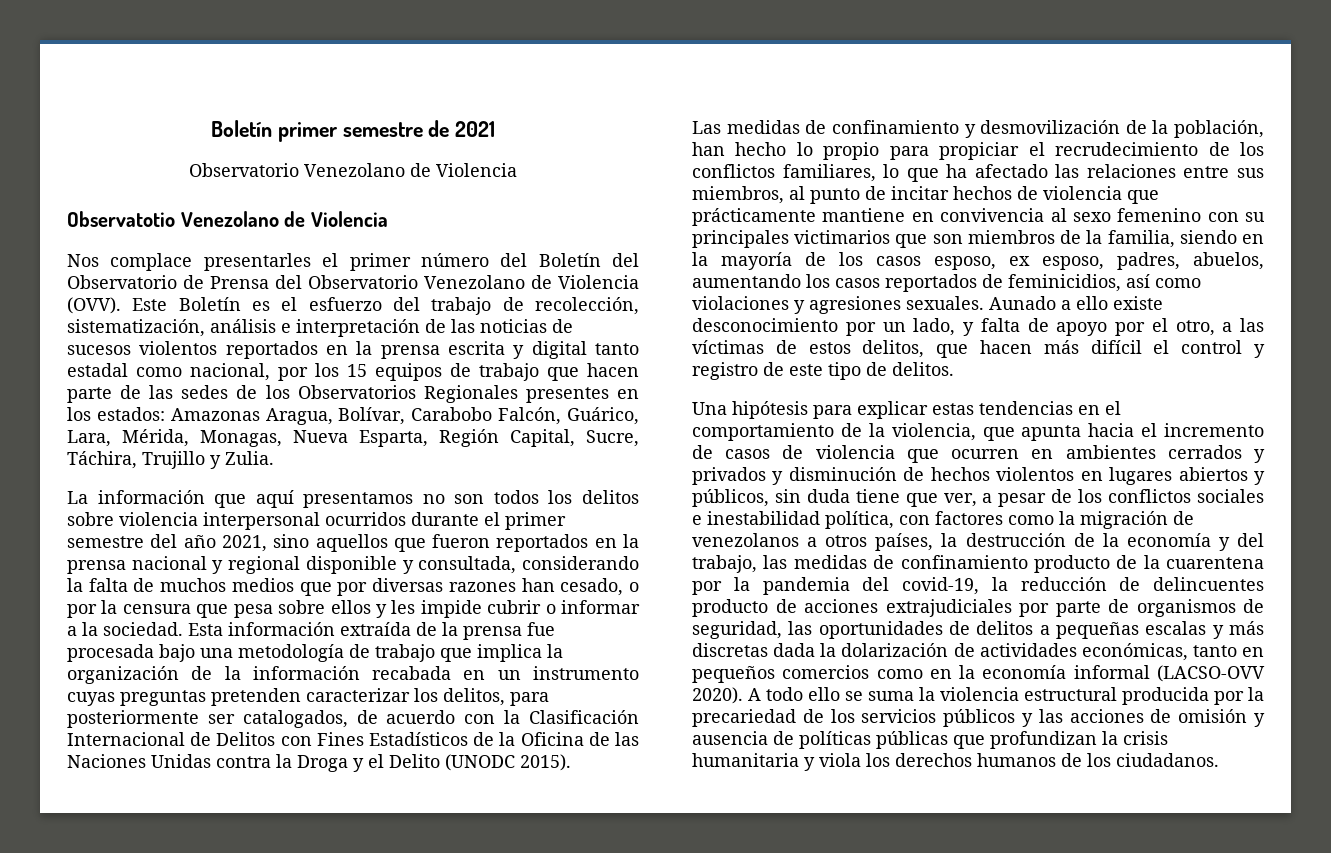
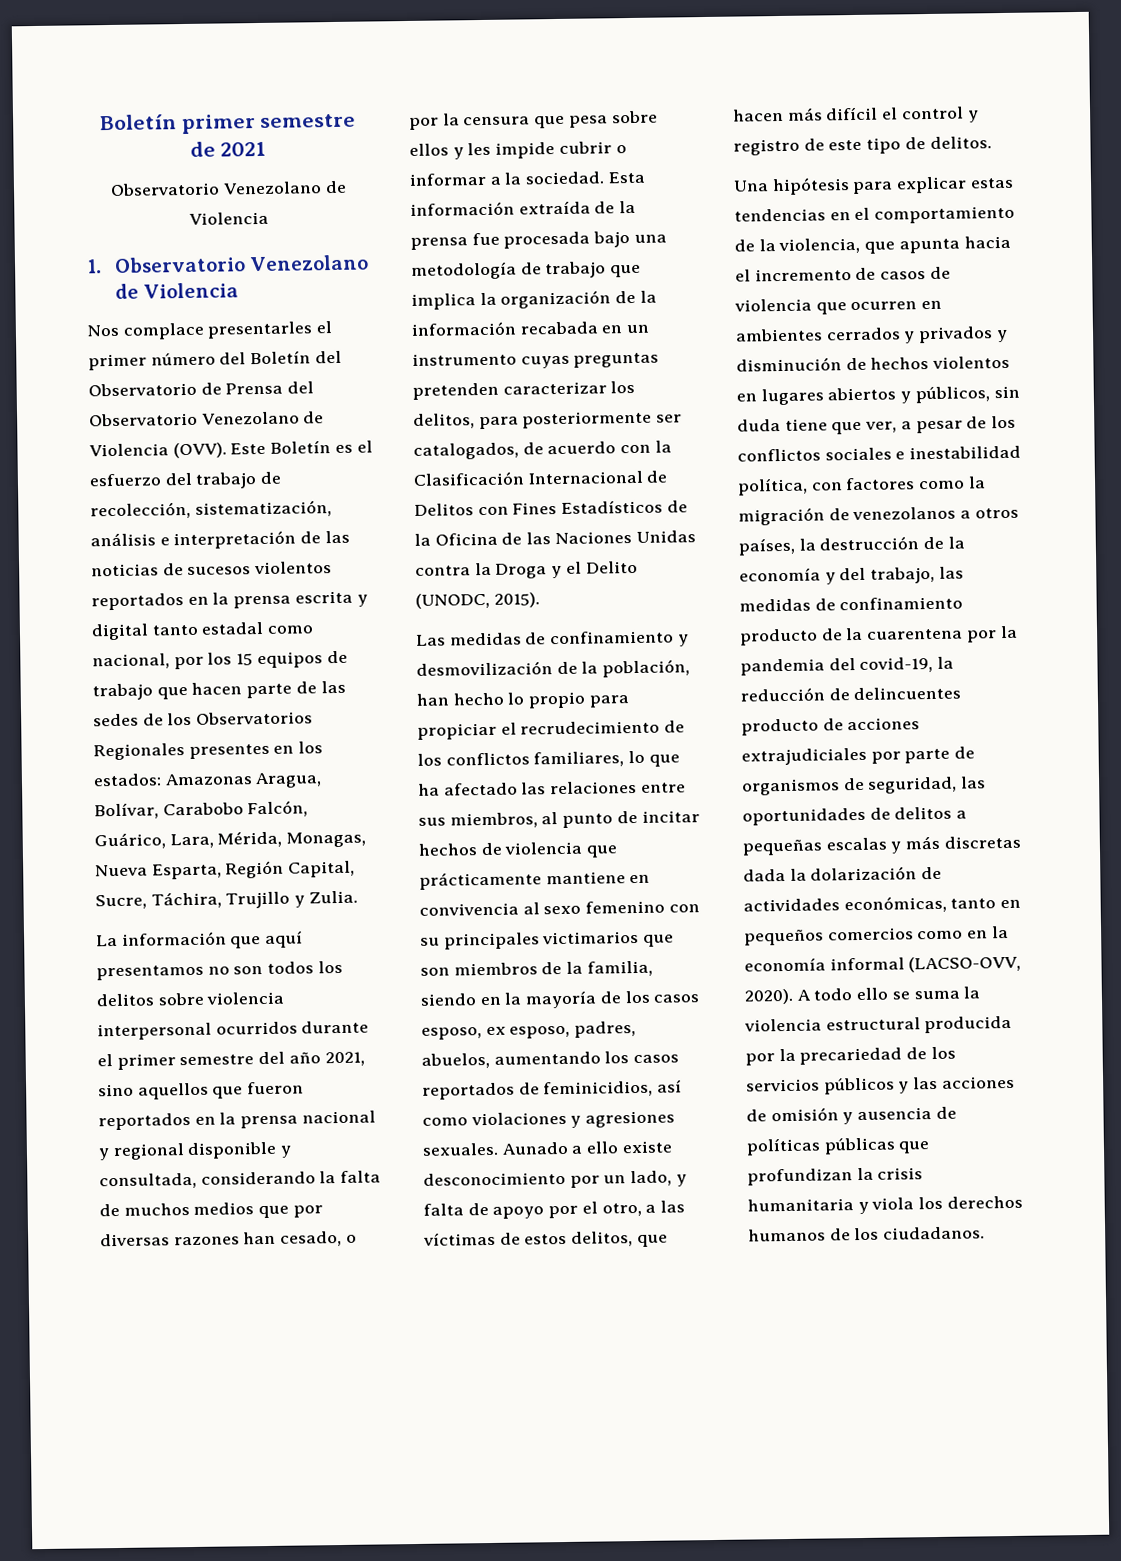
- Observatotio Venezolano de Violencia
+ 1. Observatorio Venezolano de Violencia
- Esta información extraída de la prensa fue procesada bajo una metodología de trabajo que implica la organización de la información recabada en un instrumento cuyas preguntas pretenden caracterizar los delitos, para posteriormente ser catalogados, de acuerdo con la Clasificación Internacional de Delitos con Fines Estadísticos de la Oficina de las Naciones Unidas contra la Droga y el Delito (UNODC 2015).
+ Esta información extraída de la prensa fue procesada bajo una metodología de trabajo que implica la organización de la información recabada en un instrumento cuyas preguntas pretenden caracterizar los delitos, para posteriormente ser catalogados, de acuerdo con la Clasificación Internacional de Delitos con Fines Estadísticos de la Oficina de las Naciones Unidas contra la Droga y el Delito (UNODC, 2015).
- Una hipótesis para explicar estas tendencias en el comportamiento de la violencia, que apunta hacia el incremento de casos de violencia que ocurren en ambientes cerrados y privados y disminución de hechos violentos en lugares abiertos y públicos, sin duda tiene que ver, a pesar de los conflictos sociales e inestabilidad política, con factores como la migración de venezolanos a otros países, la destrucción de la economía y del trabajo, las medidas de confinamiento producto de la cuarentena por la pandemia del covid-19, la reducción de delincuentes producto de acciones extrajudiciales por parte de organismos de seguridad, las oportunidades de delitos a pequeñas escalas y más discretas dada la dolarización de actividades económicas, tanto en pequeños comercios como en la economía informal (LACSO-OVV 2020).
+ Una hipótesis para explicar estas tendencias en el comportamiento de la violencia, que apunta hacia el incremento de casos de violencia que ocurren en ambientes cerrados y privados y disminución de hechos violentos en lugares abiertos y públicos, sin duda tiene que ver, a pesar de los conflictos sociales e inestabilidad política, con factores como la migración de venezolanos a otros países, la destrucción de la economía y del trabajo, las medidas de confinamiento producto de la cuarentena por la pandemia del covid-19, la reducción de delincuentes producto de acciones extrajudiciales por parte de organismos de seguridad, las oportunidades de delitos a pequeñas escalas y más discretas dada la dolarización de actividades económicas, tanto en pequeños comercios como en la economía informal (LACSO-OVV, 2020).

